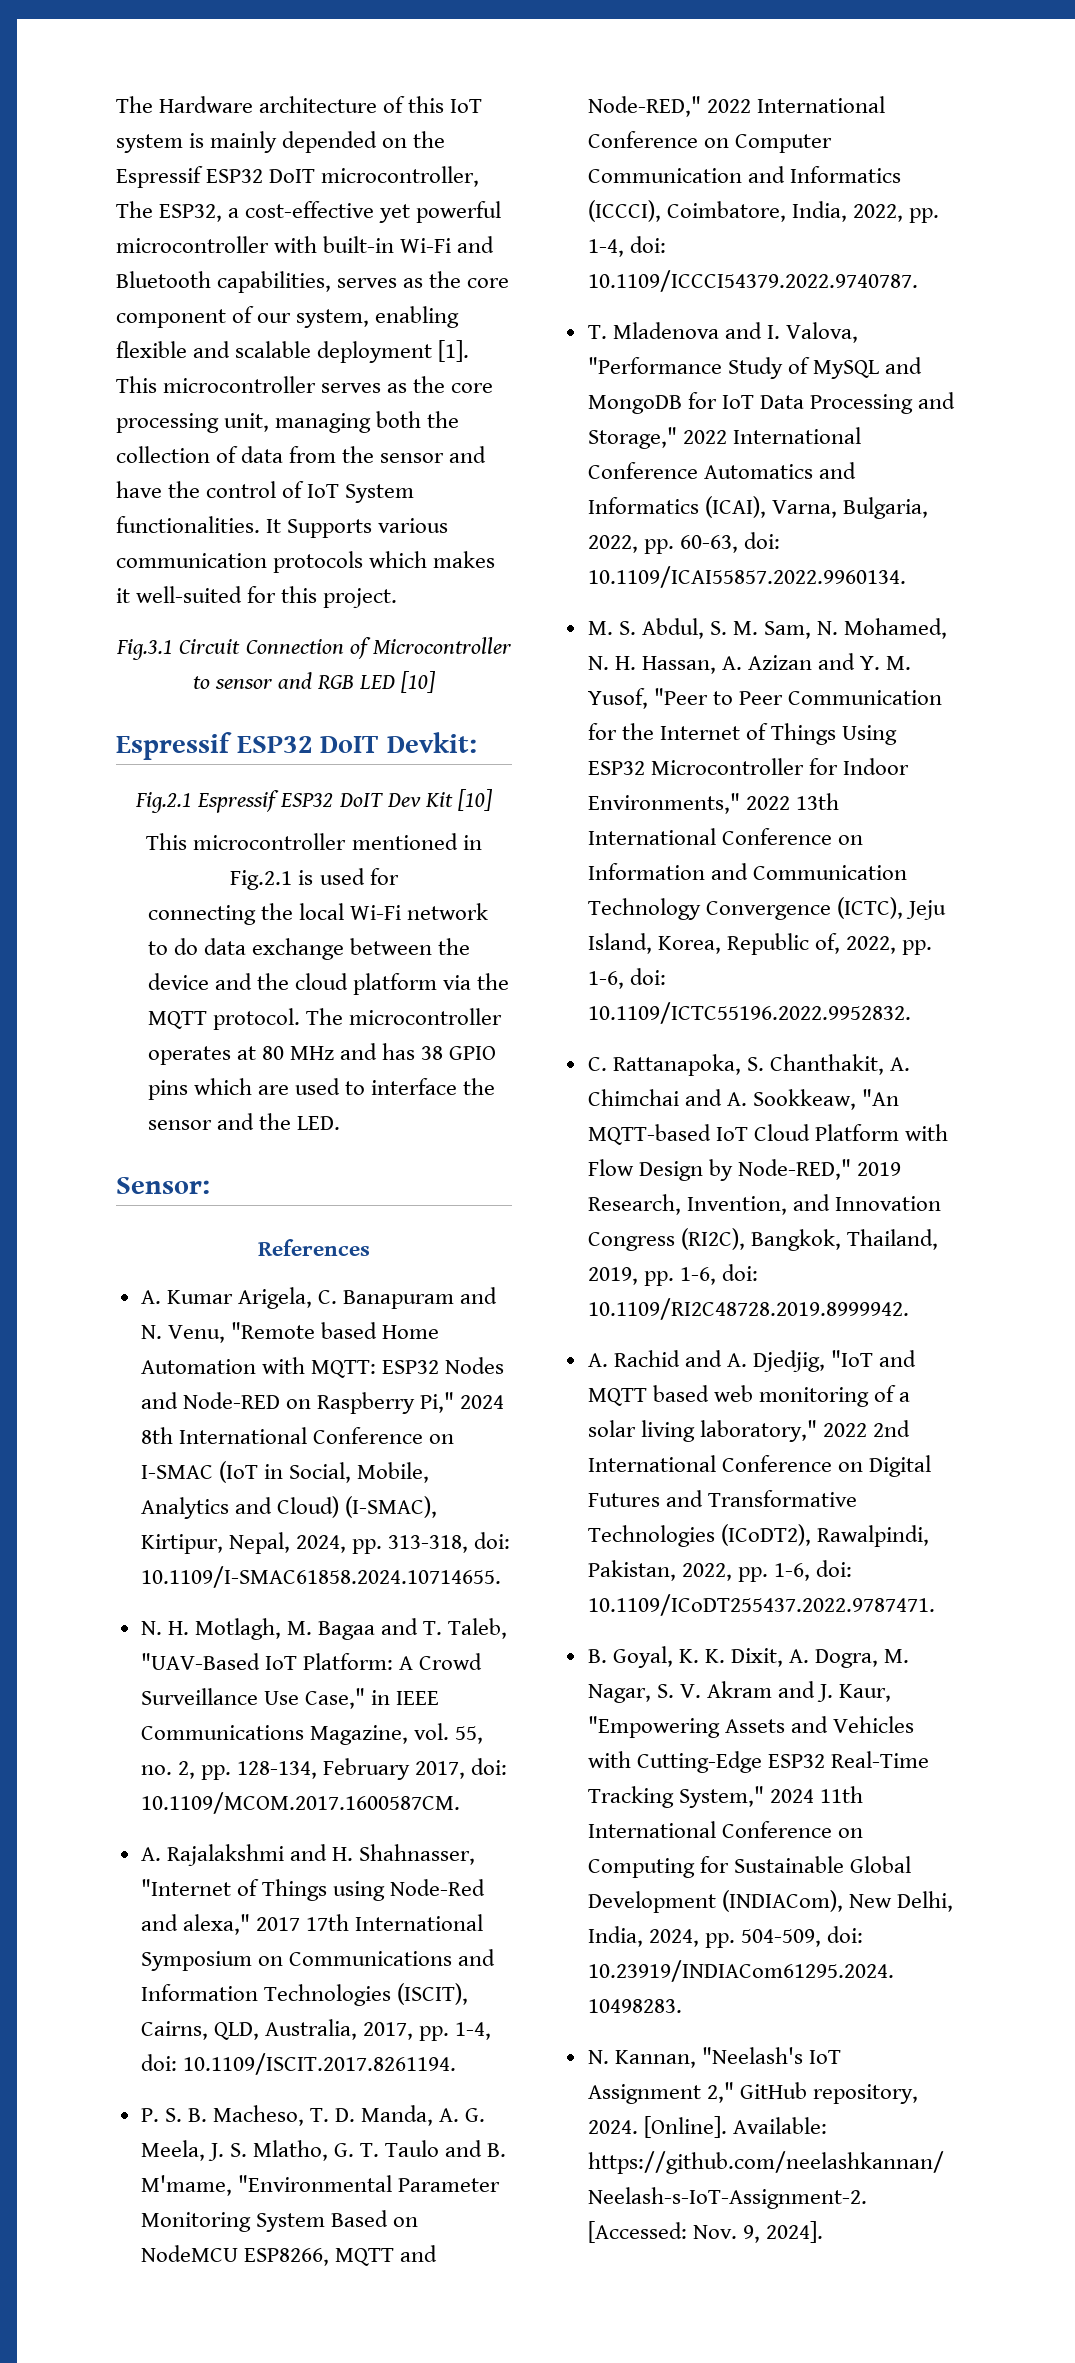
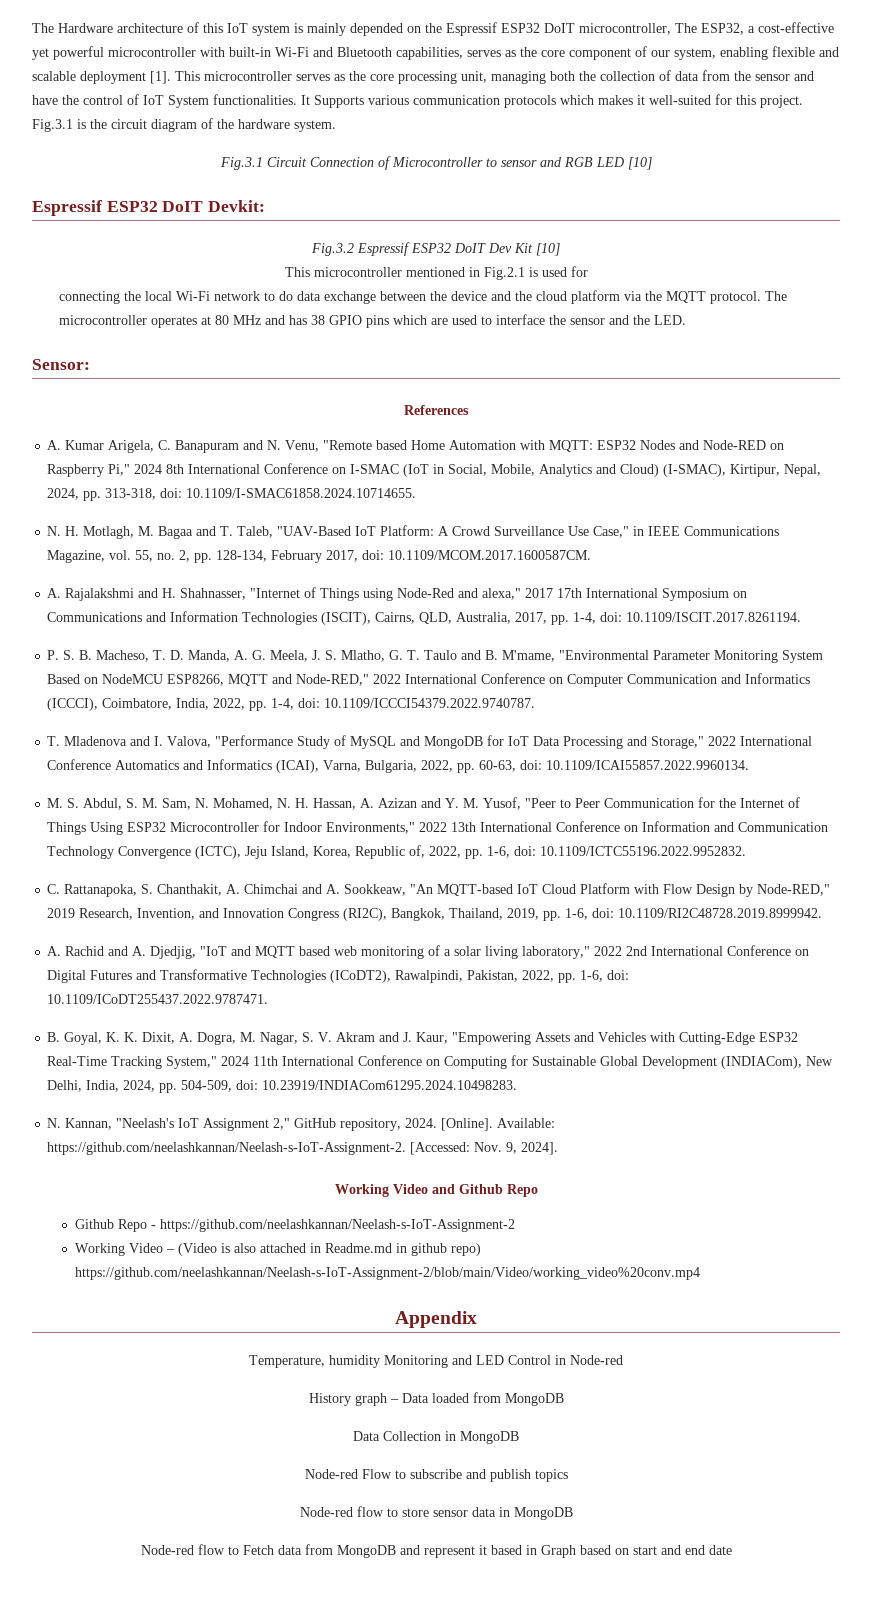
+ Fig.3.1 is the circuit diagram of the hardware system.
- Fig.2.1 Espressif ESP32 DoIT Dev Kit [10]
+ Fig.3.2 Espressif ESP32 DoIT Dev Kit [10]
+ Working Video and Github Repo
+ Github Repo - https://github.com/neelashkannan/Neelash-s-IoT-Assignment-2
+ Working Video – (Video is also attached in Readme.md in github repo) https://github.com/neelashkannan/Neelash-s-IoT-Assignment-2/blob/main/Video/working_video%20conv.mp4
+ Appendix
+ Temperature, humidity Monitoring and LED Control in Node-red
+ History graph – Data loaded from MongoDB
+ Data Collection in MongoDB
+ Node-red Flow to subscribe and publish topics
+ Node-red flow to store sensor data in MongoDB
+ Node-red flow to Fetch data from MongoDB and represent it based in Graph based on start and end date

